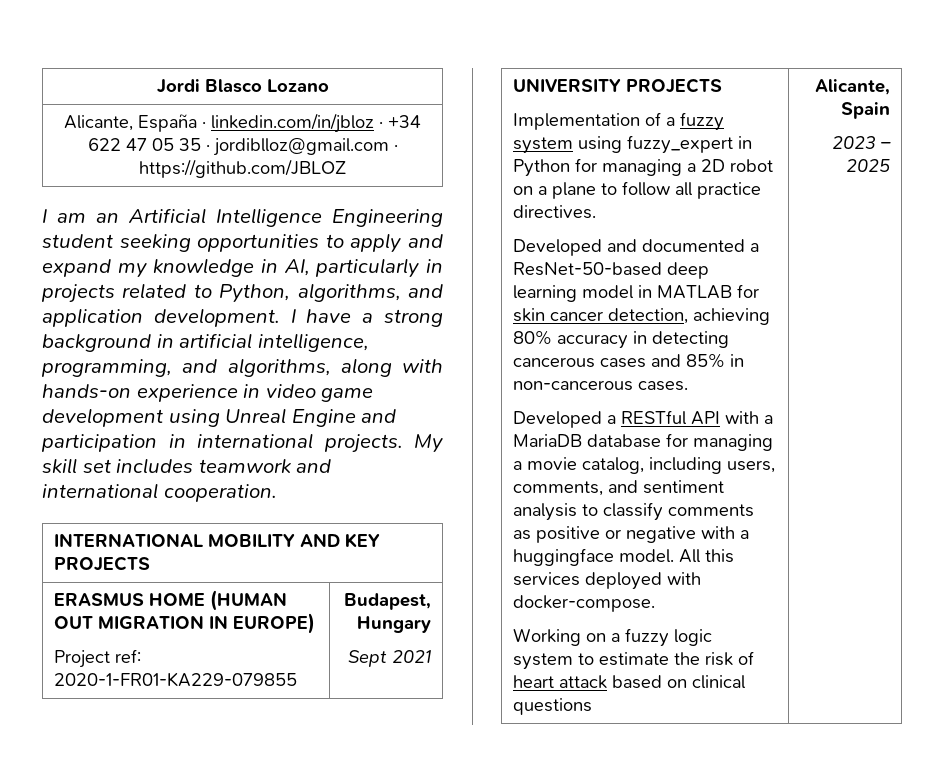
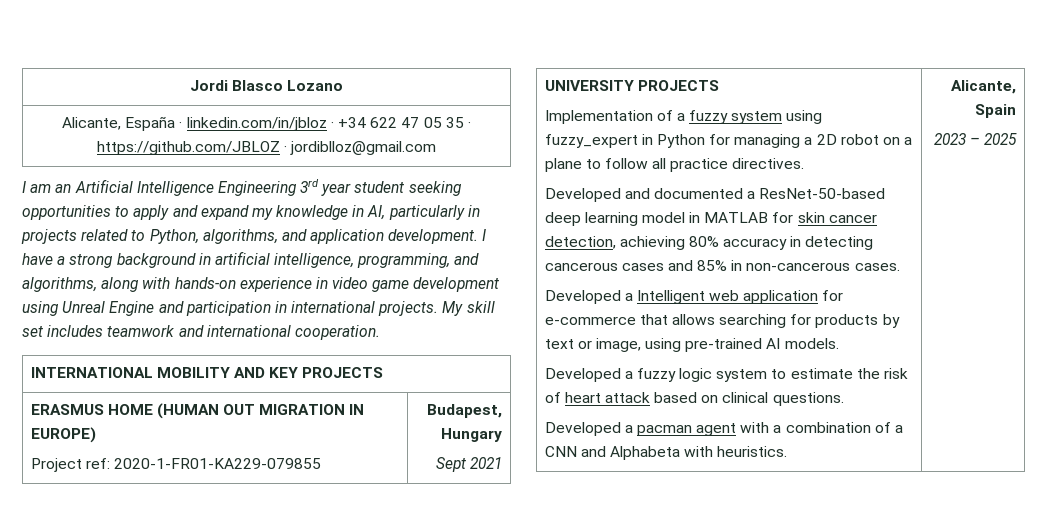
- Alicante, España · linkedin.com/in/jbloz · +34 622 47 05 35 · jordiblloz@gmail.com · https://github.com/JBLOZ
+ Alicante, España · linkedin.com/in/jbloz · +34 622 47 05 35 · https://github.com/JBLOZ · jordiblloz@gmail.com
- I am an Artificial Intelligence Engineering student seeking opportunities to apply and expand my knowledge in AI, particularly in projects related to Python, algorithms, and application development.
+ I am an Artificial Intelligence Engineering 3rd year student seeking opportunities to apply and expand my knowledge in AI, particularly in projects related to Python, algorithms, and application development.
- Developed a RESTful API with a MariaDB database for managing a movie catalog, including users, comments, and sentiment analysis to classify comments as positive or negative with a huggingface model. All this services deployed with docker-compose.
- Working on a fuzzy logic system to estimate the risk of heart attack based on clinical questions
+ Developed a Intelligent web application for e-commerce that allows searching for products by text or image, using pre-trained AI models.
+ Developed a fuzzy logic system to estimate the risk of heart attack based on clinical questions.
+ Developed a pacman agent with a combination of a CNN and Alphabeta with heuristics.

